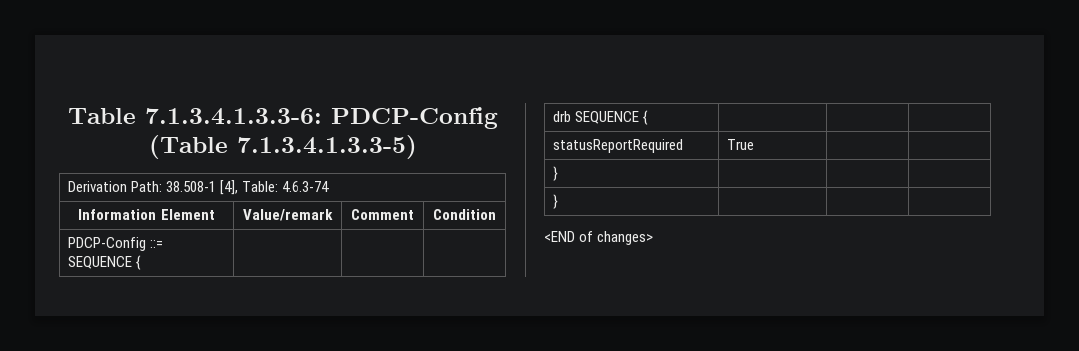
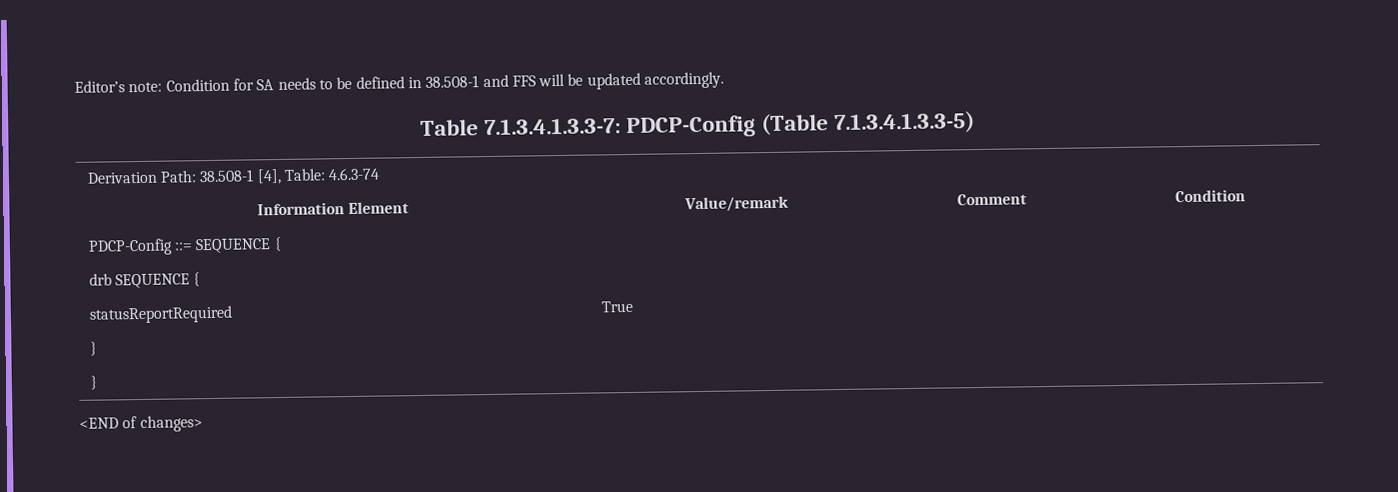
- Table 7.1.3.4.1.3.3-6: PDCP-Config (Table 7.1.3.4.1.3.3-5)
+ Editor’s note: Condition for SA needs to be defined in 38.508-1 and FFS will be updated accordingly.
+ Table 7.1.3.4.1.3.3-7: PDCP-Config (Table 7.1.3.4.1.3.3-5)

